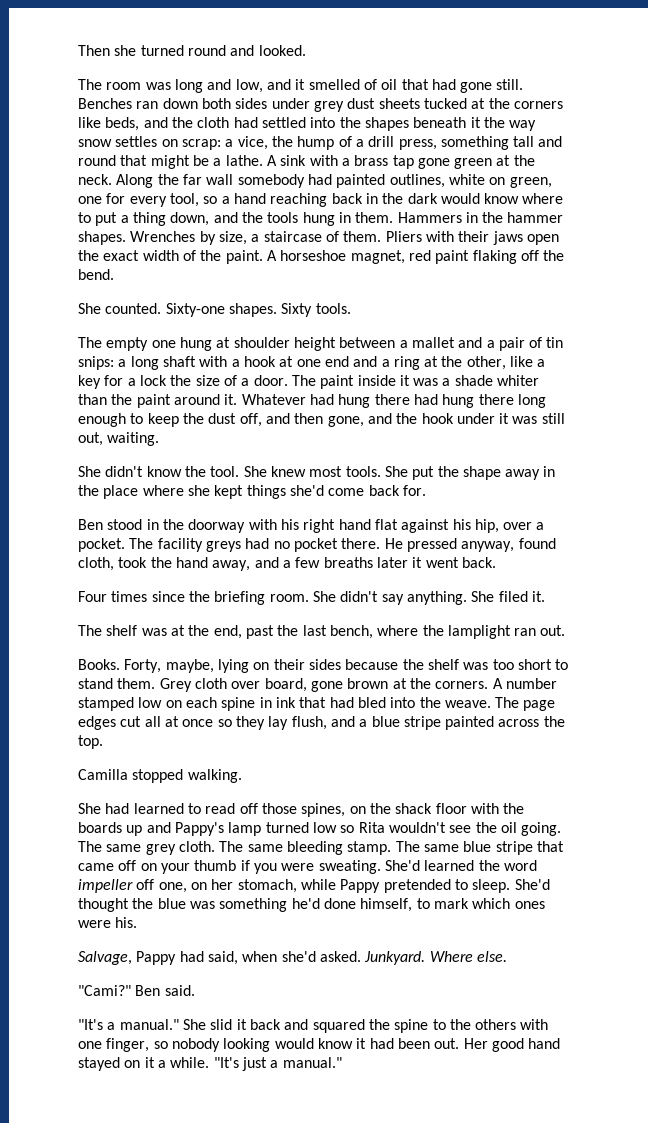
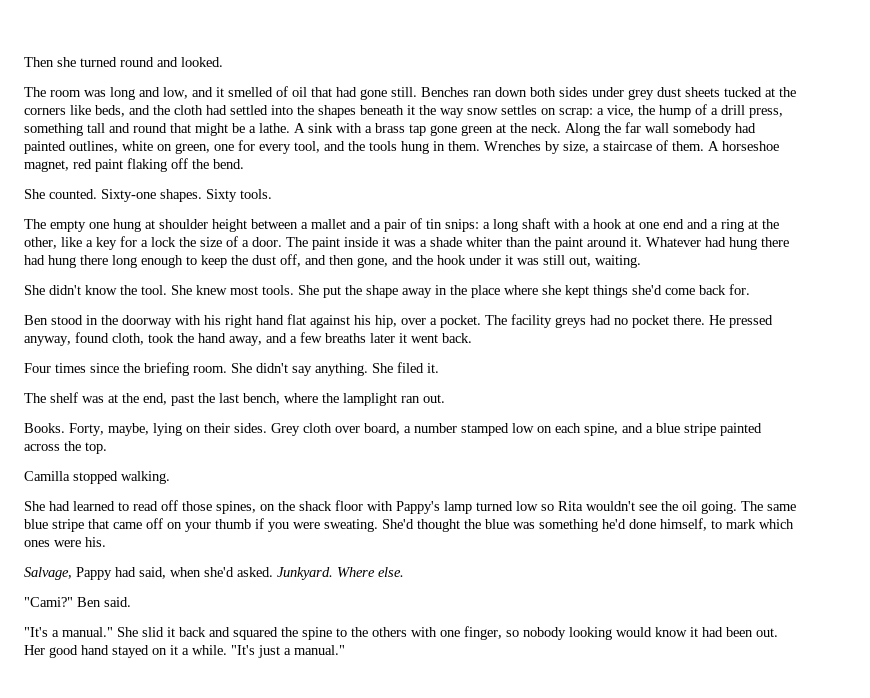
- Along the far wall somebody had painted outlines, white on green, one for every tool, so a hand reaching back in the dark would know where to put a thing down, and the tools hung in them.
+ Along the far wall somebody had painted outlines, white on green, one for every tool, and the tools hung in them.
- Hammers in the hammer shapes.
- Pliers with their jaws open the exact width of the paint.
- Forty, maybe, lying on their sides because the shelf was too short to stand them. Grey cloth over board, gone brown at the corners. A number stamped low on each spine in ink that had bled into the weave. The page edges cut all at once so they lay flush, and a blue stripe painted across the top.
+ Forty, maybe, lying on their sides. Grey cloth over board, a number stamped low on each spine, and a blue stripe painted across the top.
- She had learned to read off those spines, on the shack floor with the boards up and Pappy's lamp turned low so Rita wouldn't see the oil going.
+ She had learned to read off those spines, on the shack floor with Pappy's lamp turned low so Rita wouldn't see the oil going.
- The same grey cloth. The same bleeding stamp. The same blue stripe that came off on your thumb if you were sweating.
+ The same blue stripe that came off on your thumb if you were sweating.
- She'd learned the word impeller off one, on her stomach, while Pappy pretended to sleep. She'd thought the blue was something he'd done himself, to mark which ones were his.
+ She'd thought the blue was something he'd done himself, to mark which ones were his.

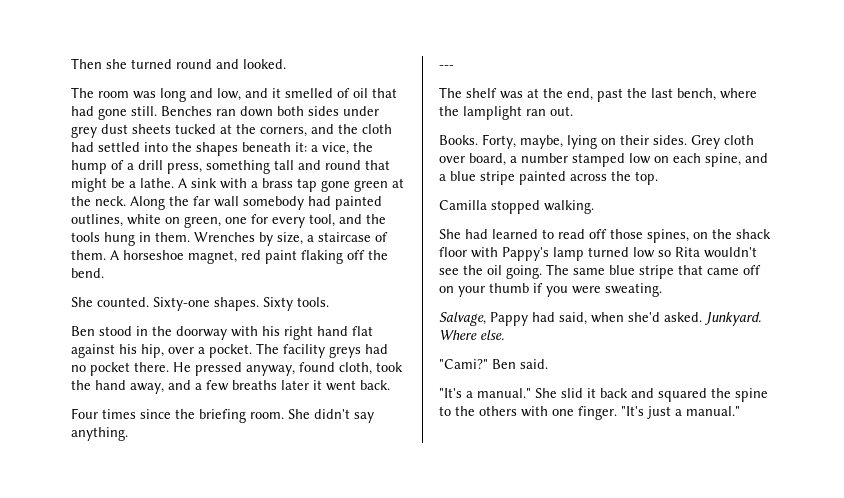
- Benches ran down both sides under grey dust sheets tucked at the corners like beds, and the cloth had settled into the shapes beneath it the way snow settles on scrap: a vice, the hump of a drill press, something tall and round that might be a lathe.
+ Benches ran down both sides under grey dust sheets tucked at the corners, and the cloth had settled into the shapes beneath it: a vice, the hump of a drill press, something tall and round that might be a lathe.
- The empty one hung at shoulder height between a mallet and a pair of tin snips: a long shaft with a hook at one end and a ring at the other, like a key for a lock the size of a door. The paint inside it was a shade whiter than the paint around it. Whatever had hung there had hung there long enough to keep the dust off, and then gone, and the hook under it was still out, waiting.
- She didn't know the tool. She knew most tools. She put the shape away in the place where she kept things she'd come back for.
- She didn't say anything. She filed it.
+ She didn't say anything.
+ ---
- She'd thought the blue was something he'd done himself, to mark which ones were his.
- She slid it back and squared the spine to the others with one finger, so nobody looking would know it had been out. Her good hand stayed on it a while.
+ She slid it back and squared the spine to the others with one finger.

